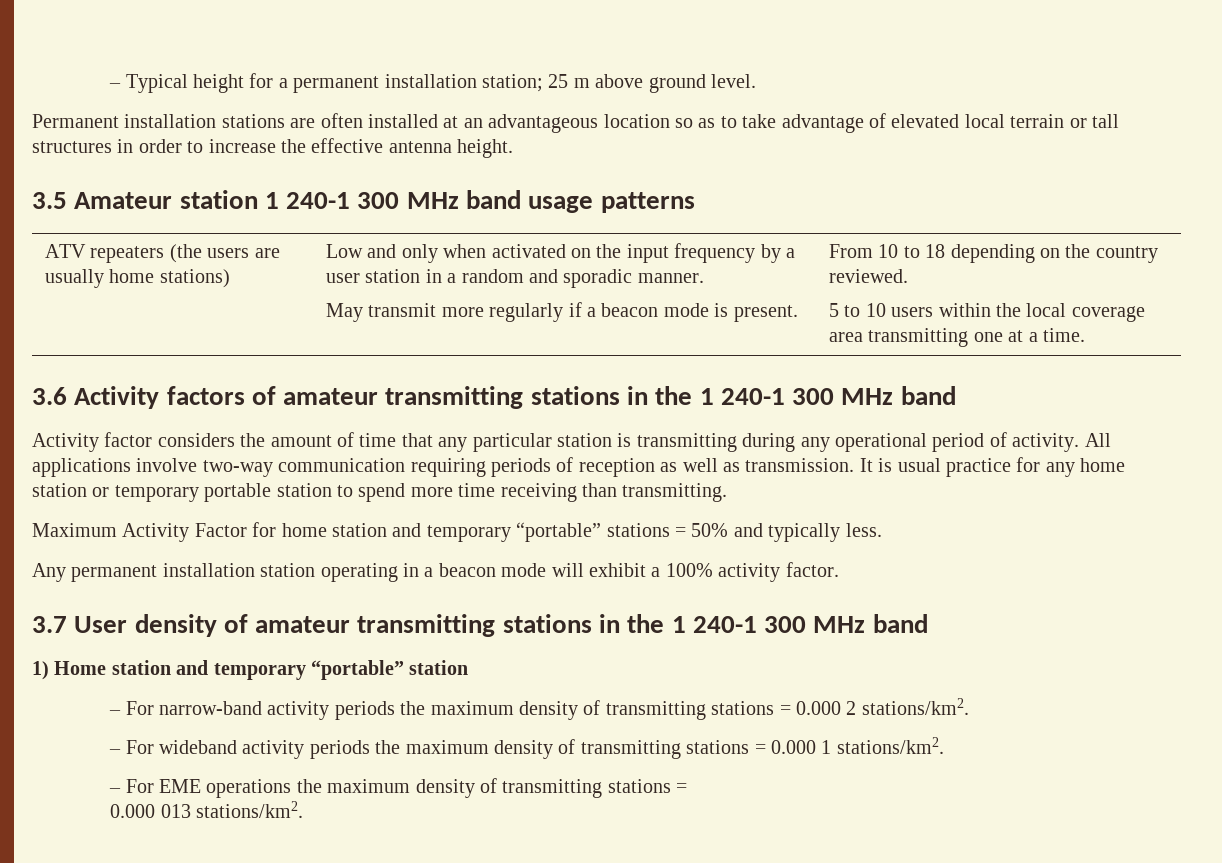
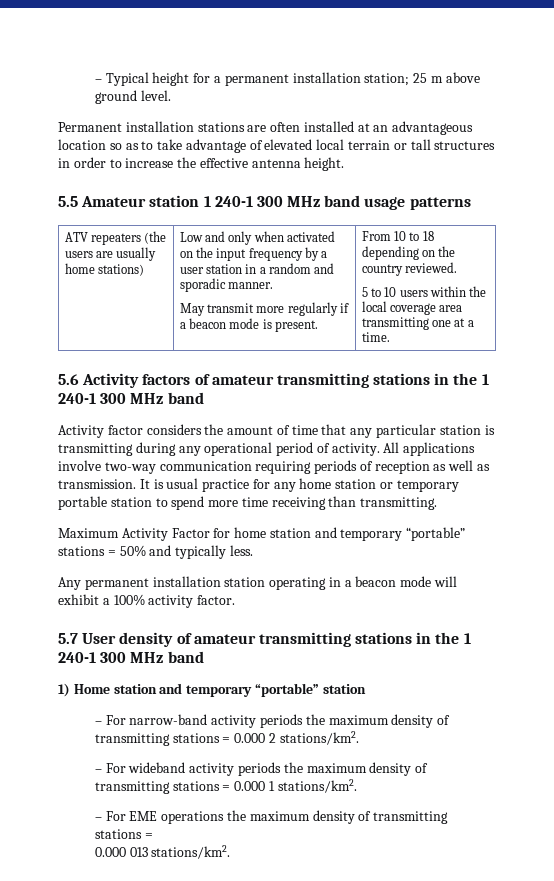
- 3.5 Amateur station 1 240-1 300 MHz band usage patterns
+ 5.5 Amateur station 1 240-1 300 MHz band usage patterns
- 3.6 Activity factors of amateur transmitting stations in the 1 240-1 300 MHz band
+ 5.6 Activity factors of amateur transmitting stations in the 1 240-1 300 MHz band
- 3.7 User density of amateur transmitting stations in the 1 240-1 300 MHz band
+ 5.7 User density of amateur transmitting stations in the 1 240-1 300 MHz band

